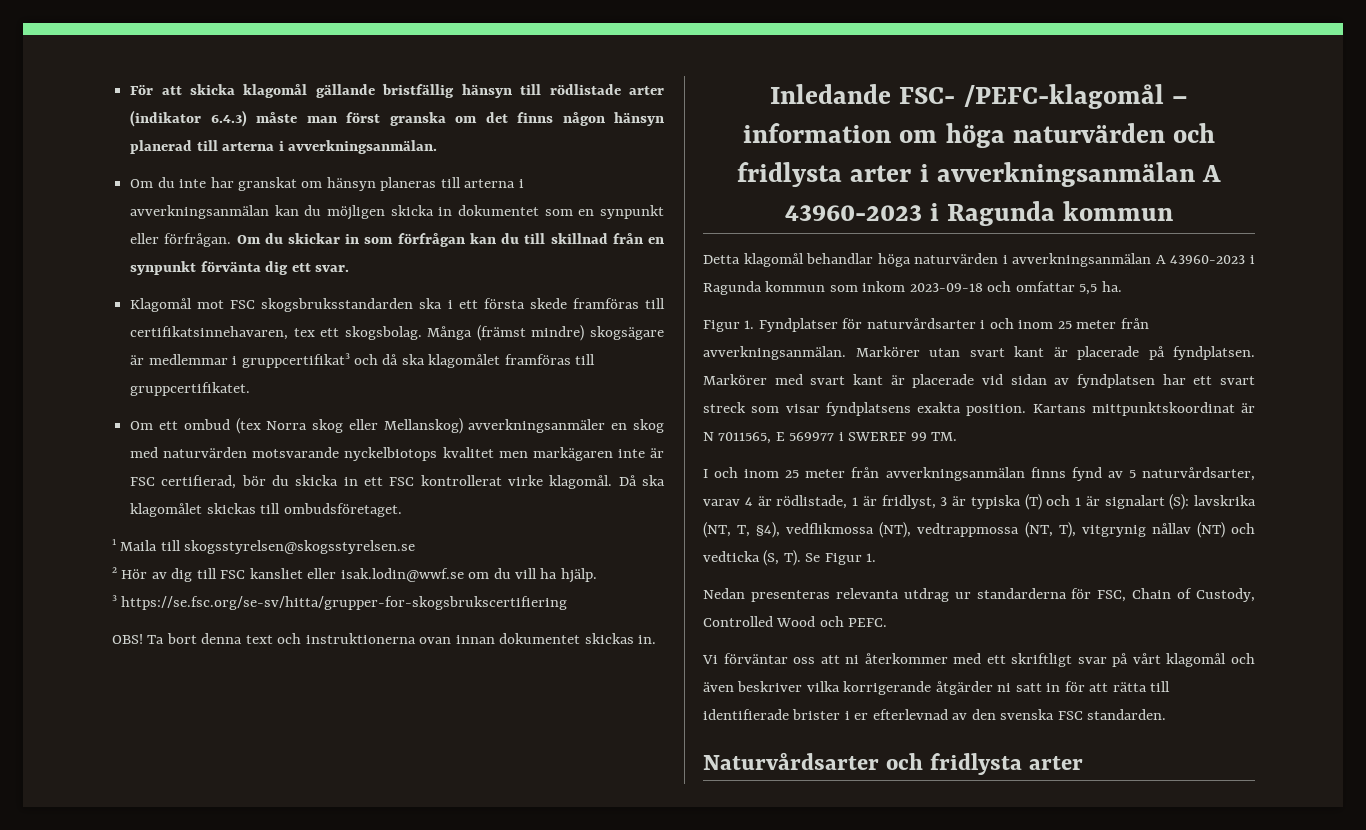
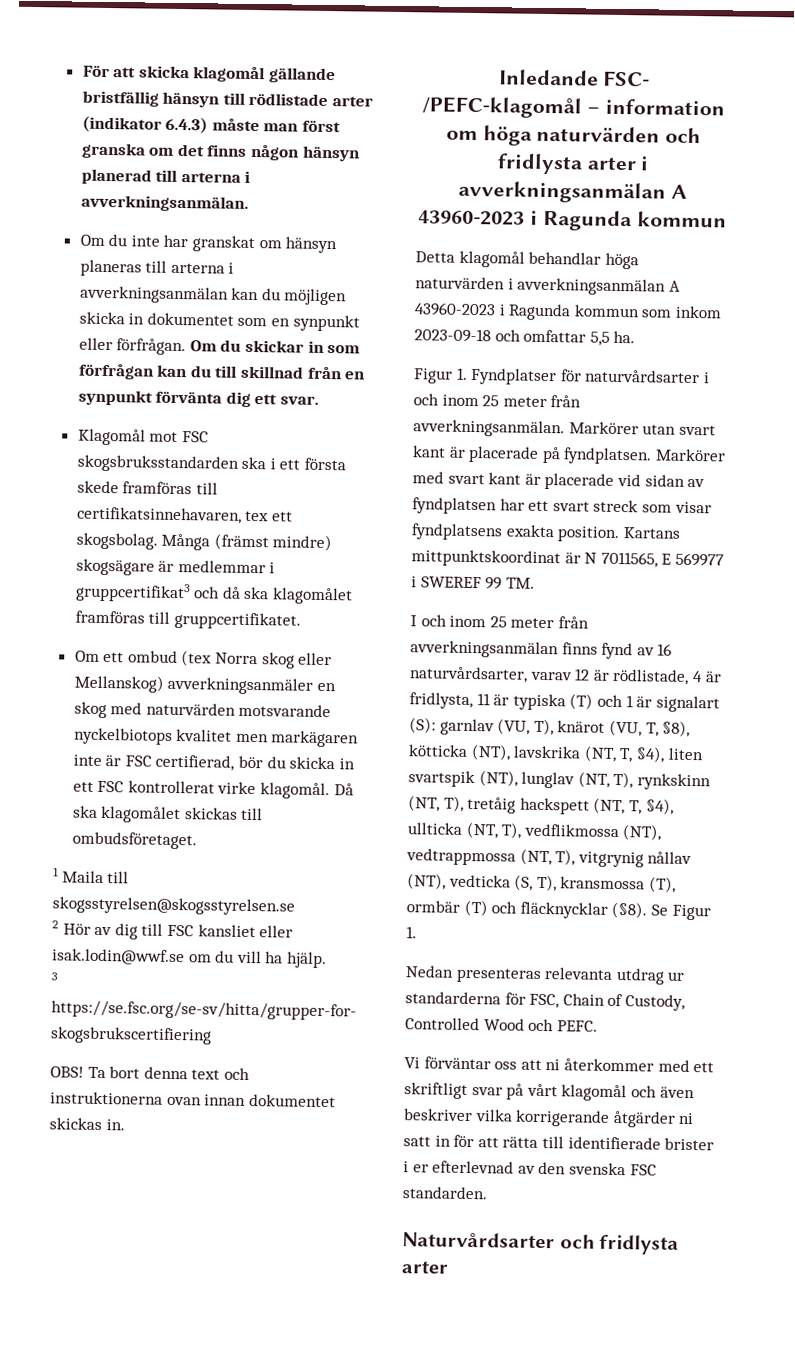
- I och inom 25 meter från avverkningsanmälan finns fynd av 5 naturvårdsarter, varav 4 är rödlistade, 1 är fridlyst, 3 är typiska (T) och 1 är signalart (S): lavskrika (NT, T, §4), vedflikmossa (NT), vedtrappmossa (NT, T), vitgrynig nållav (NT) och vedticka (S, T). Se Figur 1.
+ I och inom 25 meter från avverkningsanmälan finns fynd av 16 naturvårdsarter, varav 12 är rödlistade, 4 är fridlysta, 11 är typiska (T) och 1 är signalart (S): garnlav (VU, T), knärot (VU, T, §8), kötticka (NT), lavskrika (NT, T, §4), liten svartspik (NT), lunglav (NT, T), rynkskinn (NT, T), tretåig hackspett (NT, T, §4), ullticka (NT, T), vedflikmossa (NT), vedtrappmossa (NT, T), vitgrynig nållav (NT), vedticka (S, T), kransmossa (T), ormbär (T) och fläcknycklar (§8). Se Figur 1.

